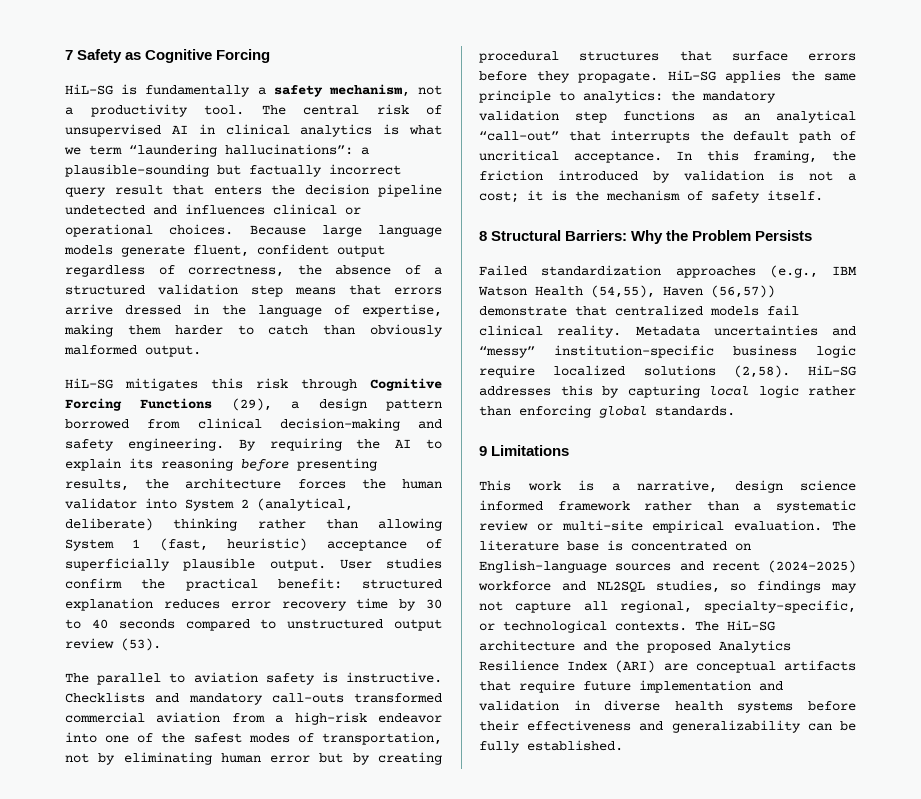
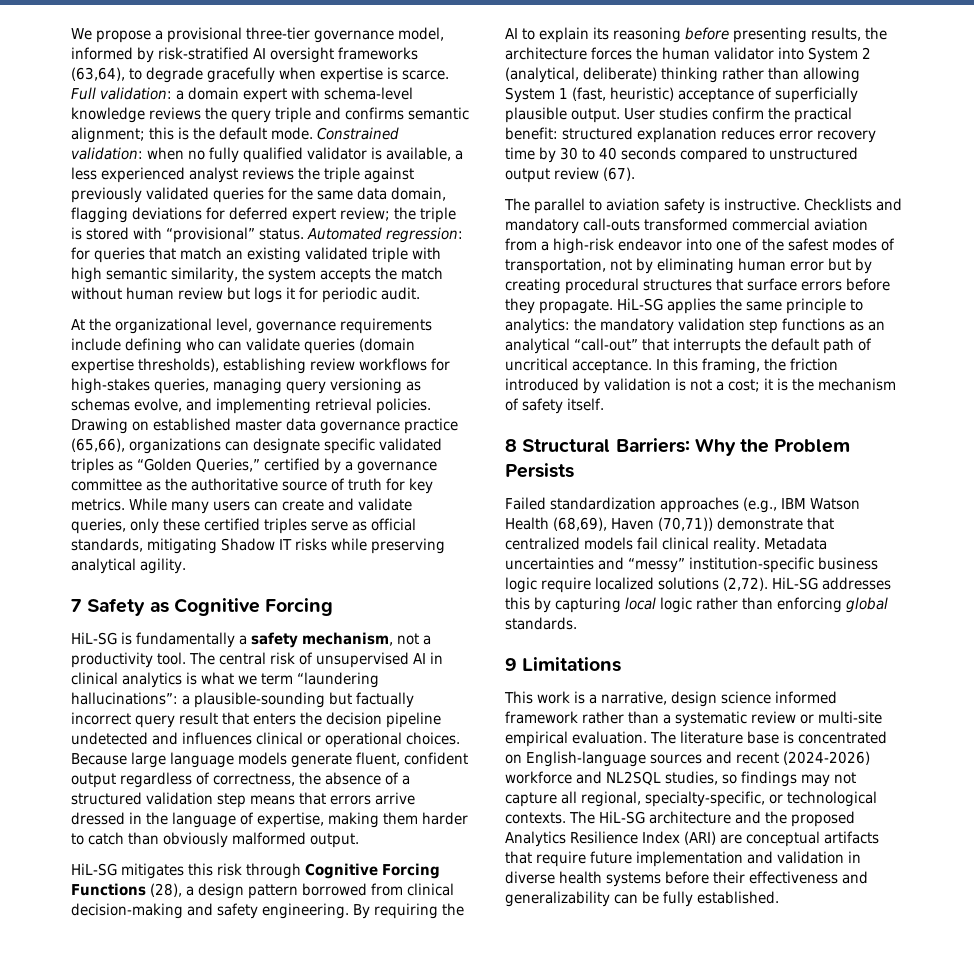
+ We propose a provisional three-tier governance model, informed by risk-stratified AI oversight frameworks (63,64), to degrade gracefully when expertise is scarce. Full validation: a domain expert with schema-level knowledge reviews the query triple and confirms semantic alignment; this is the default mode. Constrained validation: when no fully qualified validator is available, a less experienced analyst reviews the triple against previously validated queries for the same data domain, flagging deviations for deferred expert review; the triple is stored with “provisional” status. Automated regression: for queries that match an existing validated triple with high semantic similarity, the system accepts the match without human review but logs it for periodic audit.
+ At the organizational level, governance requirements include defining who can validate queries (domain expertise thresholds), establishing review workflows for high-stakes queries, managing query versioning as schemas evolve, and implementing retrieval policies. Drawing on established master data governance practice (65,66), organizations can designate specific validated triples as “Golden Queries,” certified by a governance committee as the authoritative source of truth for key metrics. While many users can create and validate queries, only these certified triples serve as official standards, mitigating Shadow IT risks while preserving analytical agility.
- HiL-SG mitigates this risk through Cognitive Forcing Functions (29), a design pattern borrowed from clinical decision-making and safety engineering.
+ HiL-SG mitigates this risk through Cognitive Forcing Functions (28), a design pattern borrowed from clinical decision-making and safety engineering.
- User studies confirm the practical benefit: structured explanation reduces error recovery time by 30 to 40 seconds compared to unstructured output review (53).
+ User studies confirm the practical benefit: structured explanation reduces error recovery time by 30 to 40 seconds compared to unstructured output review (67).
- Failed standardization approaches (e.g., IBM Watson Health (54,55), Haven (56,57)) demonstrate that centralized models fail clinical reality.
+ Failed standardization approaches (e.g., IBM Watson Health (68,69), Haven (70,71)) demonstrate that centralized models fail clinical reality.
- Metadata uncertainties and “messy” institution-specific business logic require localized solutions (2,58).
+ Metadata uncertainties and “messy” institution-specific business logic require localized solutions (2,72).
- The literature base is concentrated on English-language sources and recent (2024–2025) workforce and NL2SQL studies, so findings may not capture all regional, specialty-specific, or technological contexts.
+ The literature base is concentrated on English-language sources and recent (2024-2026) workforce and NL2SQL studies, so findings may not capture all regional, specialty-specific, or technological contexts.

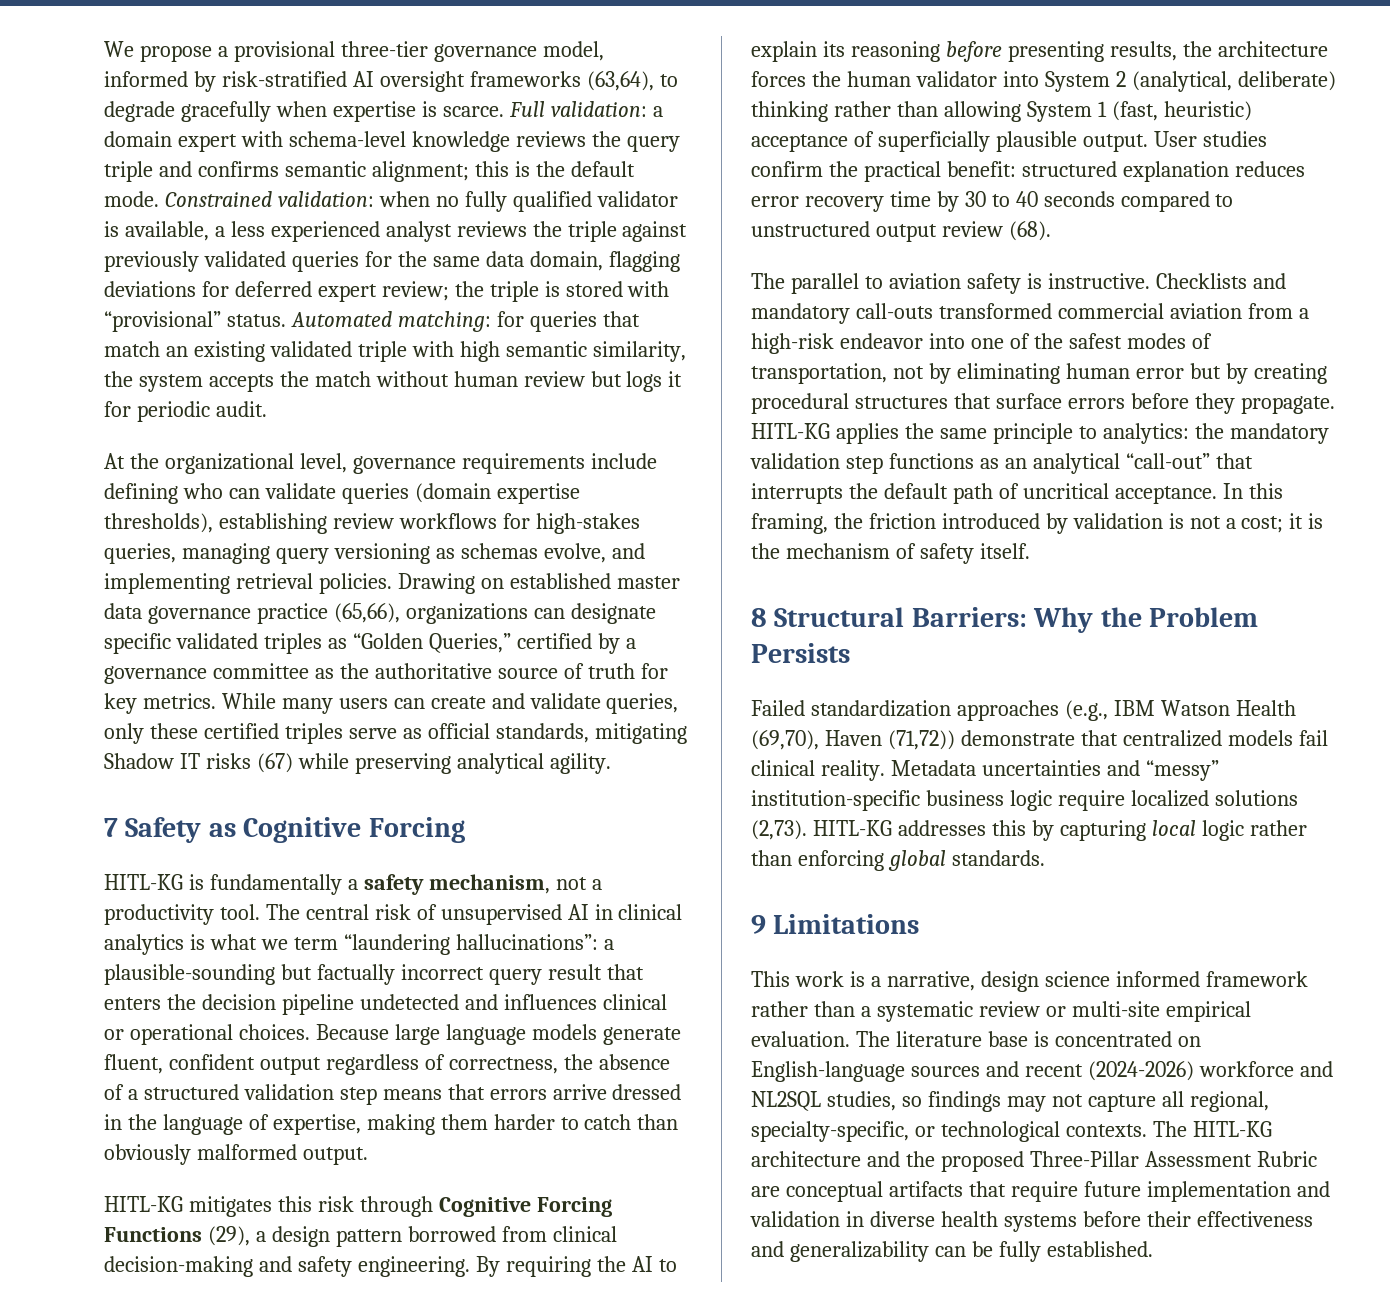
- Automated regression: for queries that match an existing validated triple with high semantic similarity, the system accepts the match without human review but logs it for periodic audit.
+ Automated matching: for queries that match an existing validated triple with high semantic similarity, the system accepts the match without human review but logs it for periodic audit.
- While many users can create and validate queries, only these certified triples serve as official standards, mitigating Shadow IT risks while preserving analytical agility.
+ While many users can create and validate queries, only these certified triples serve as official standards, mitigating Shadow IT risks (67) while preserving analytical agility.
- HiL-SG is fundamentally a safety mechanism, not a productivity tool.
+ HITL-KG is fundamentally a safety mechanism, not a productivity tool.
- HiL-SG mitigates this risk through Cognitive Forcing Functions (28), a design pattern borrowed from clinical decision-making and safety engineering.
+ HITL-KG mitigates this risk through Cognitive Forcing Functions (29), a design pattern borrowed from clinical decision-making and safety engineering.
- User studies confirm the practical benefit: structured explanation reduces error recovery time by 30 to 40 seconds compared to unstructured output review (67).
+ User studies confirm the practical benefit: structured explanation reduces error recovery time by 30 to 40 seconds compared to unstructured output review (68).
- HiL-SG applies the same principle to analytics: the mandatory validation step functions as an analytical “call-out” that interrupts the default path of uncritical acceptance.
+ HITL-KG applies the same principle to analytics: the mandatory validation step functions as an analytical “call-out” that interrupts the default path of uncritical acceptance.
- Failed standardization approaches (e.g., IBM Watson Health (68,69), Haven (70,71)) demonstrate that centralized models fail clinical reality.
+ Failed standardization approaches (e.g., IBM Watson Health (69,70), Haven (71,72)) demonstrate that centralized models fail clinical reality.
- Metadata uncertainties and “messy” institution-specific business logic require localized solutions (2,72). HiL-SG addresses this by capturing local logic rather than enforcing global standards.
+ Metadata uncertainties and “messy” institution-specific business logic require localized solutions (2,73). HITL-KG addresses this by capturing local logic rather than enforcing global standards.
- The HiL-SG architecture and the proposed Analytics Resilience Index (ARI) are conceptual artifacts that require future implementation and validation in diverse health systems before their effectiveness and generalizability can be fully established.
+ The HITL-KG architecture and the proposed Three-Pillar Assessment Rubric are conceptual artifacts that require future implementation and validation in diverse health systems before their effectiveness and generalizability can be fully established.

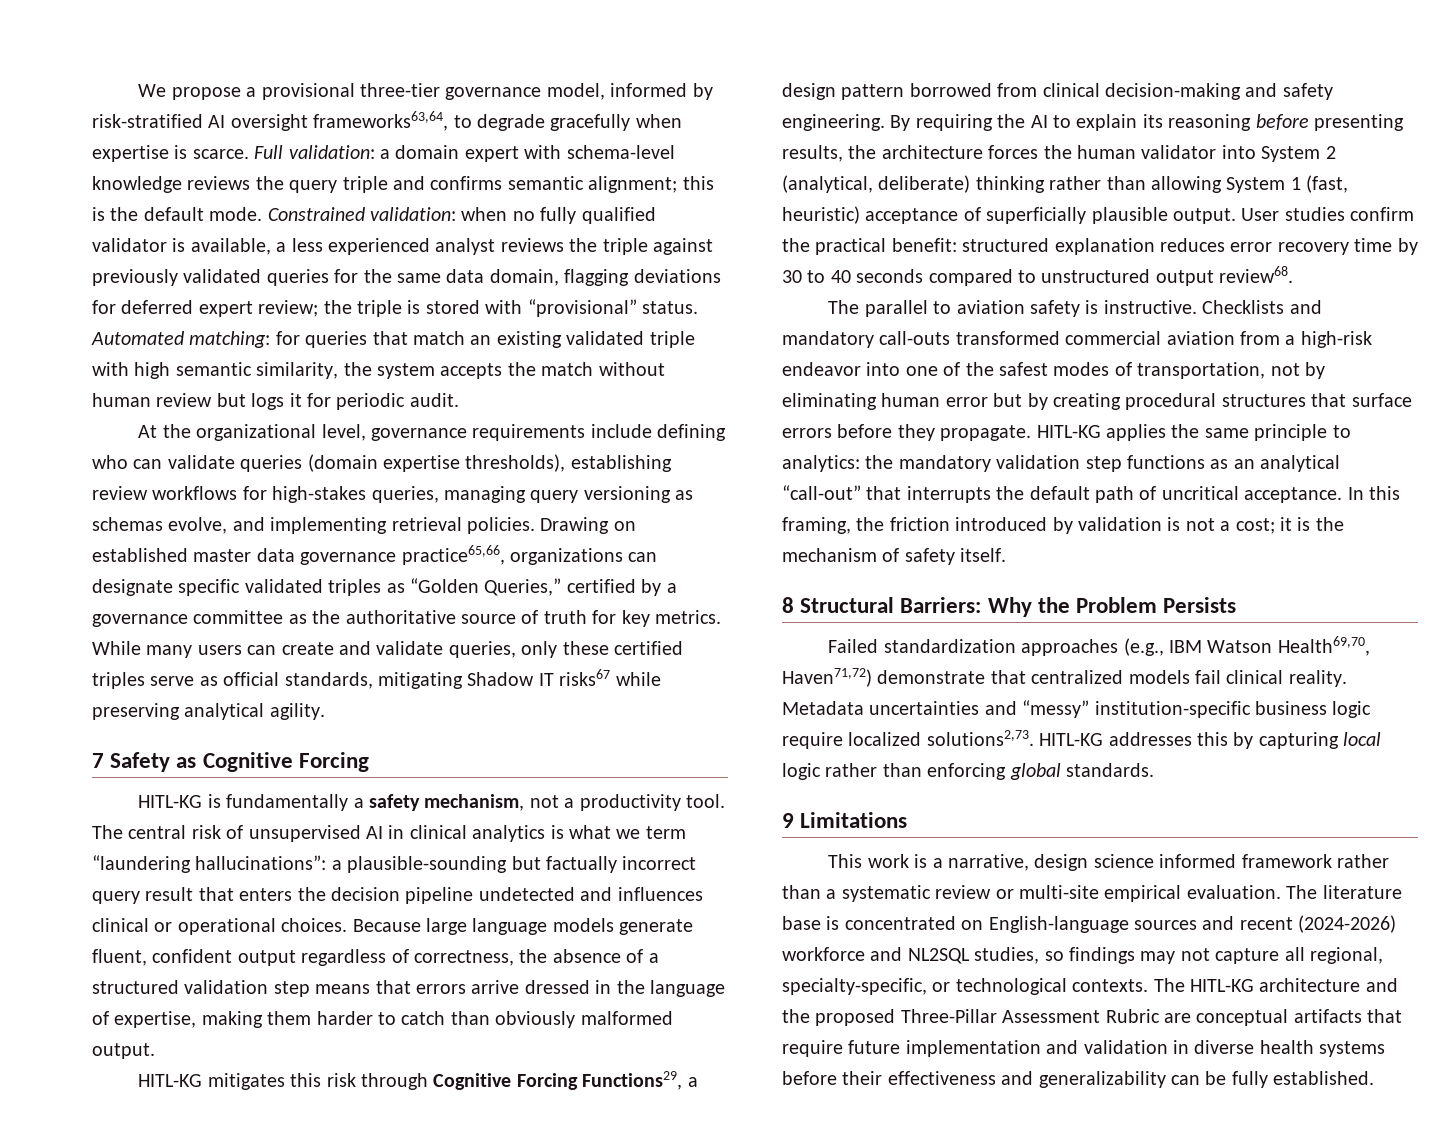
- We propose a provisional three-tier governance model, informed by risk-stratified AI oversight frameworks (63,64), to degrade gracefully when expertise is scarce.
+ We propose a provisional three-tier governance model, informed by risk-stratified AI oversight frameworks63,64, to degrade gracefully when expertise is scarce.
- Drawing on established master data governance practice (65,66), organizations can designate specific validated triples as “Golden Queries,” certified by a governance committee as the authoritative source of truth for key metrics.
+ Drawing on established master data governance practice65,66, organizations can designate specific validated triples as “Golden Queries,” certified by a governance committee as the authoritative source of truth for key metrics.
- While many users can create and validate queries, only these certified triples serve as official standards, mitigating Shadow IT risks (67) while preserving analytical agility.
+ While many users can create and validate queries, only these certified triples serve as official standards, mitigating Shadow IT risks67 while preserving analytical agility.
- HITL-KG mitigates this risk through Cognitive Forcing Functions (29), a design pattern borrowed from clinical decision-making and safety engineering.
+ HITL-KG mitigates this risk through Cognitive Forcing Functions29, a design pattern borrowed from clinical decision-making and safety engineering.
- User studies confirm the practical benefit: structured explanation reduces error recovery time by 30 to 40 seconds compared to unstructured output review (68).
+ User studies confirm the practical benefit: structured explanation reduces error recovery time by 30 to 40 seconds compared to unstructured output review68.
- Failed standardization approaches (e.g., IBM Watson Health (69,70), Haven (71,72)) demonstrate that centralized models fail clinical reality.
+ Failed standardization approaches (e.g., IBM Watson Health69,70, Haven71,72) demonstrate that centralized models fail clinical reality.
- Metadata uncertainties and “messy” institution-specific business logic require localized solutions (2,73).
+ Metadata uncertainties and “messy” institution-specific business logic require localized solutions2,73.

